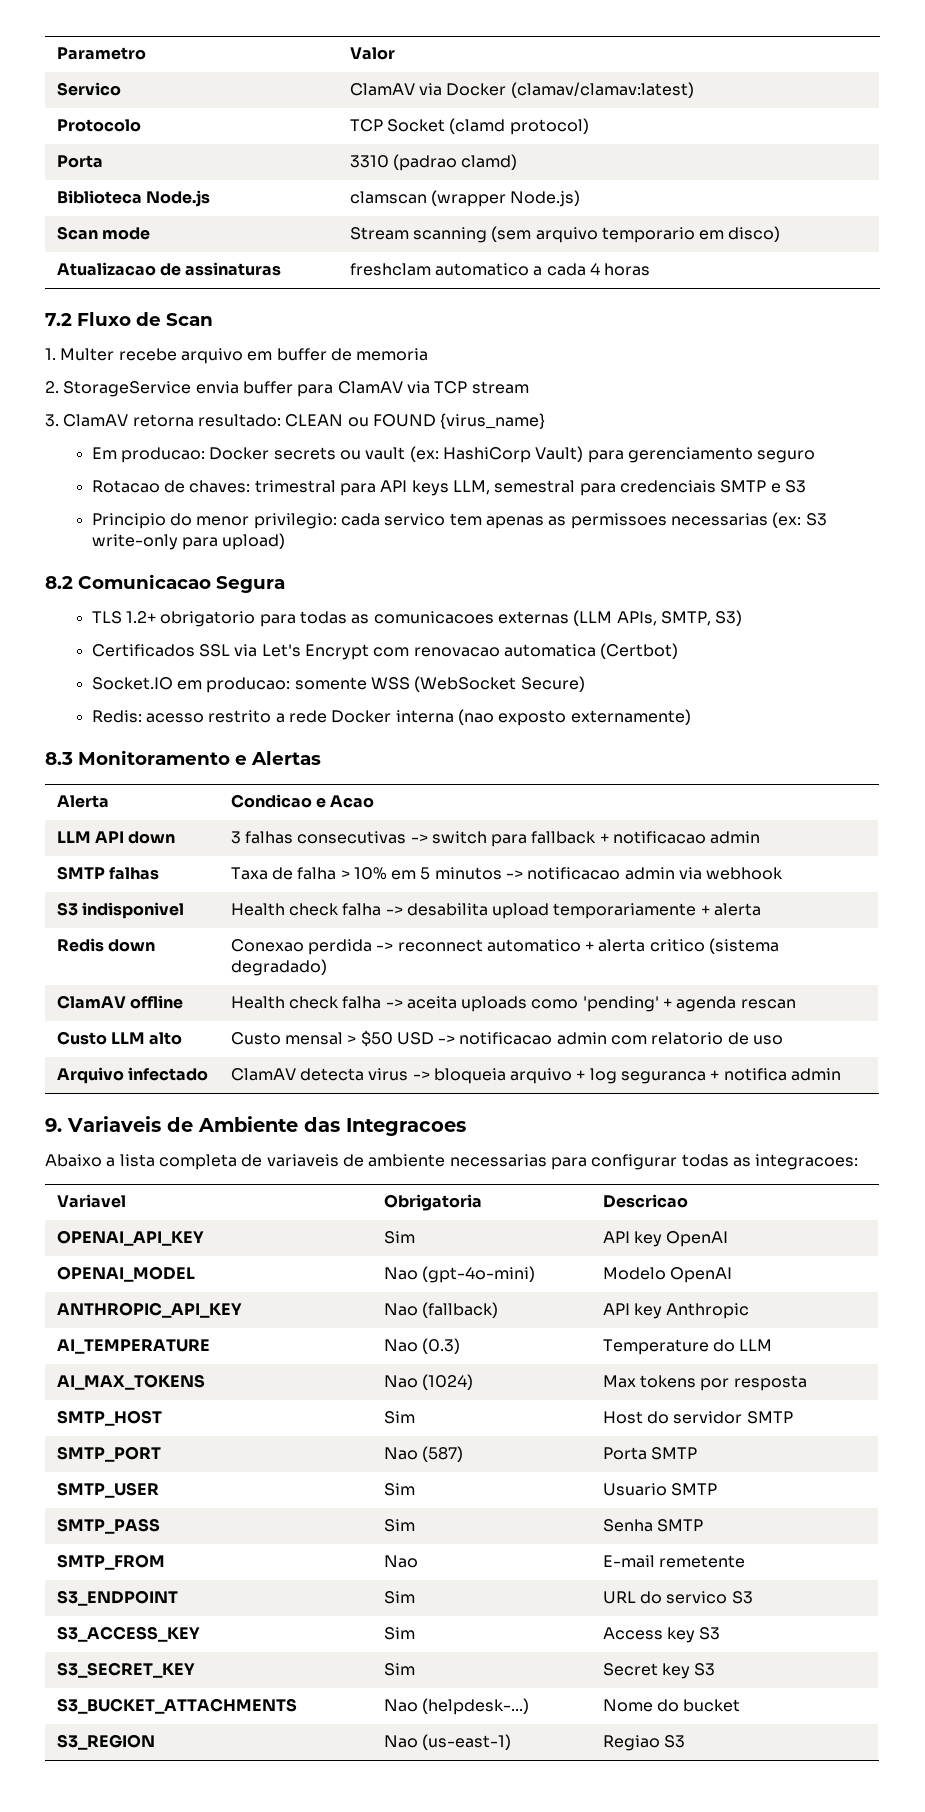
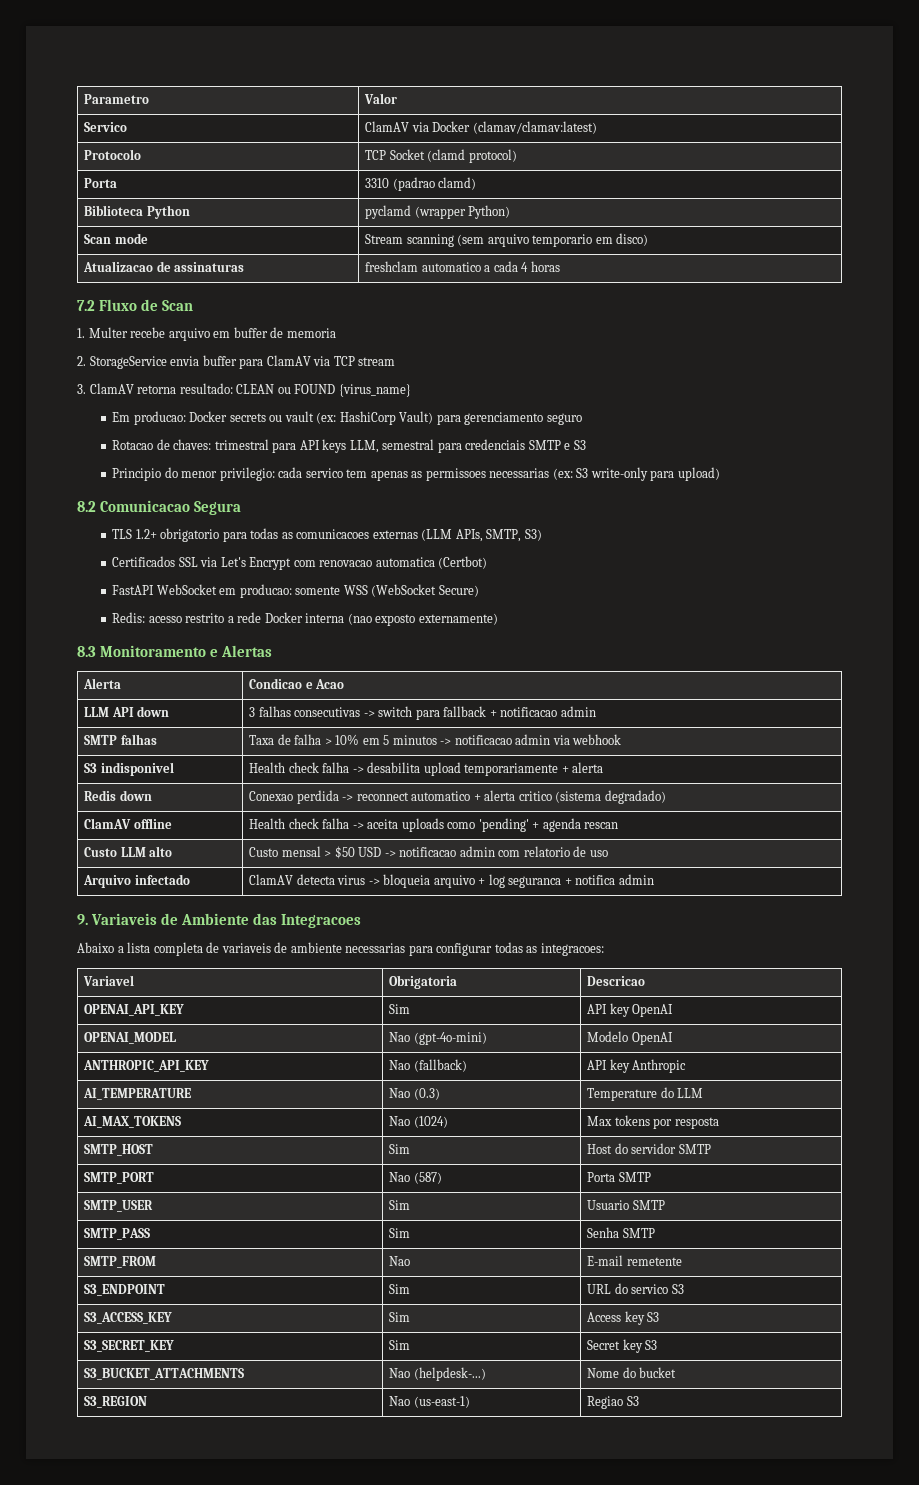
- Biblioteca Node.js | clamscan (wrapper Node.js)
+ Biblioteca Python | pyclamd (wrapper Python)
- Socket.IO em producao: somente WSS (WebSocket Secure)
+ FastAPI WebSocket em producao: somente WSS (WebSocket Secure)

